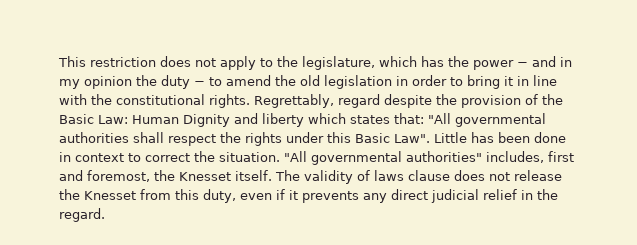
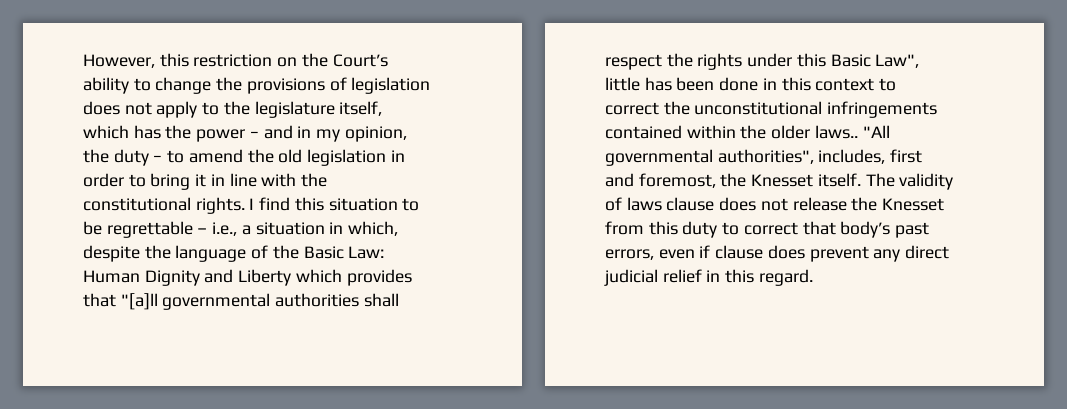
- This restriction does not apply to the legislature, which has the power − and in my opinion the duty − to amend the old legislation in order to bring it in line with the constitutional rights.
+ However, this restriction on the Court’s ability to change the provisions of legislation does not apply to the legislature itself, which has the power − and in my opinion, the duty − to amend the old legislation in order to bring it in line with the constitutional rights.
- Regrettably, regard despite the provision of the Basic Law: Human Dignity and liberty which states that: "All governmental authorities shall respect the rights under this Basic Law". Little has been done in context to correct the situation. "All governmental authorities" includes, first and foremost, the Knesset itself.
+ I find this situation to be regrettable – i.e., a situation in which, despite the language of the Basic Law: Human Dignity and Liberty which provides that "[a]ll governmental authorities shall respect the rights under this Basic Law", little has been done in this context to correct the unconstitutional infringements contained within the older laws.. "All governmental authorities", includes, first and foremost, the Knesset itself.
- The validity of laws clause does not release the Knesset from this duty, even if it prevents any direct judicial relief in the regard.
+ The validity of laws clause does not release the Knesset from this duty to correct that body’s past errors, even if clause does prevent any direct judicial relief in this regard.

